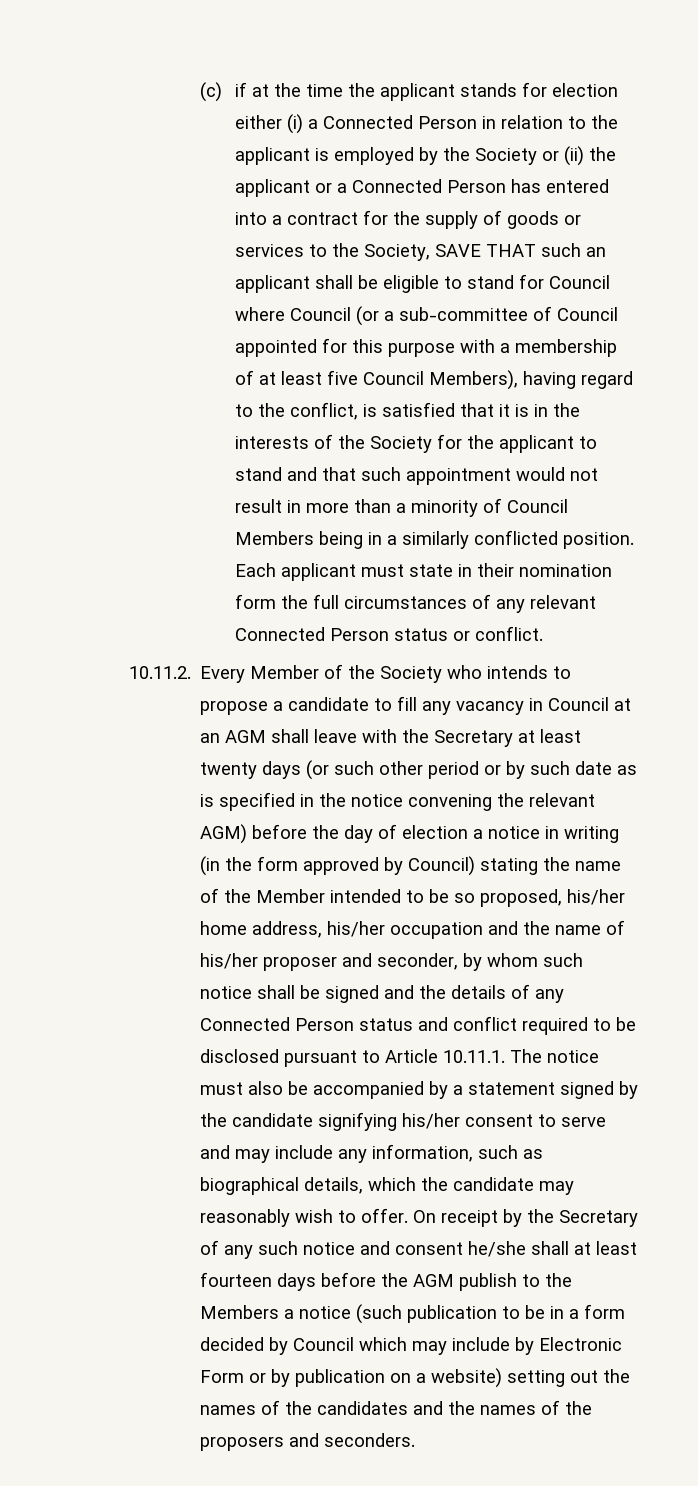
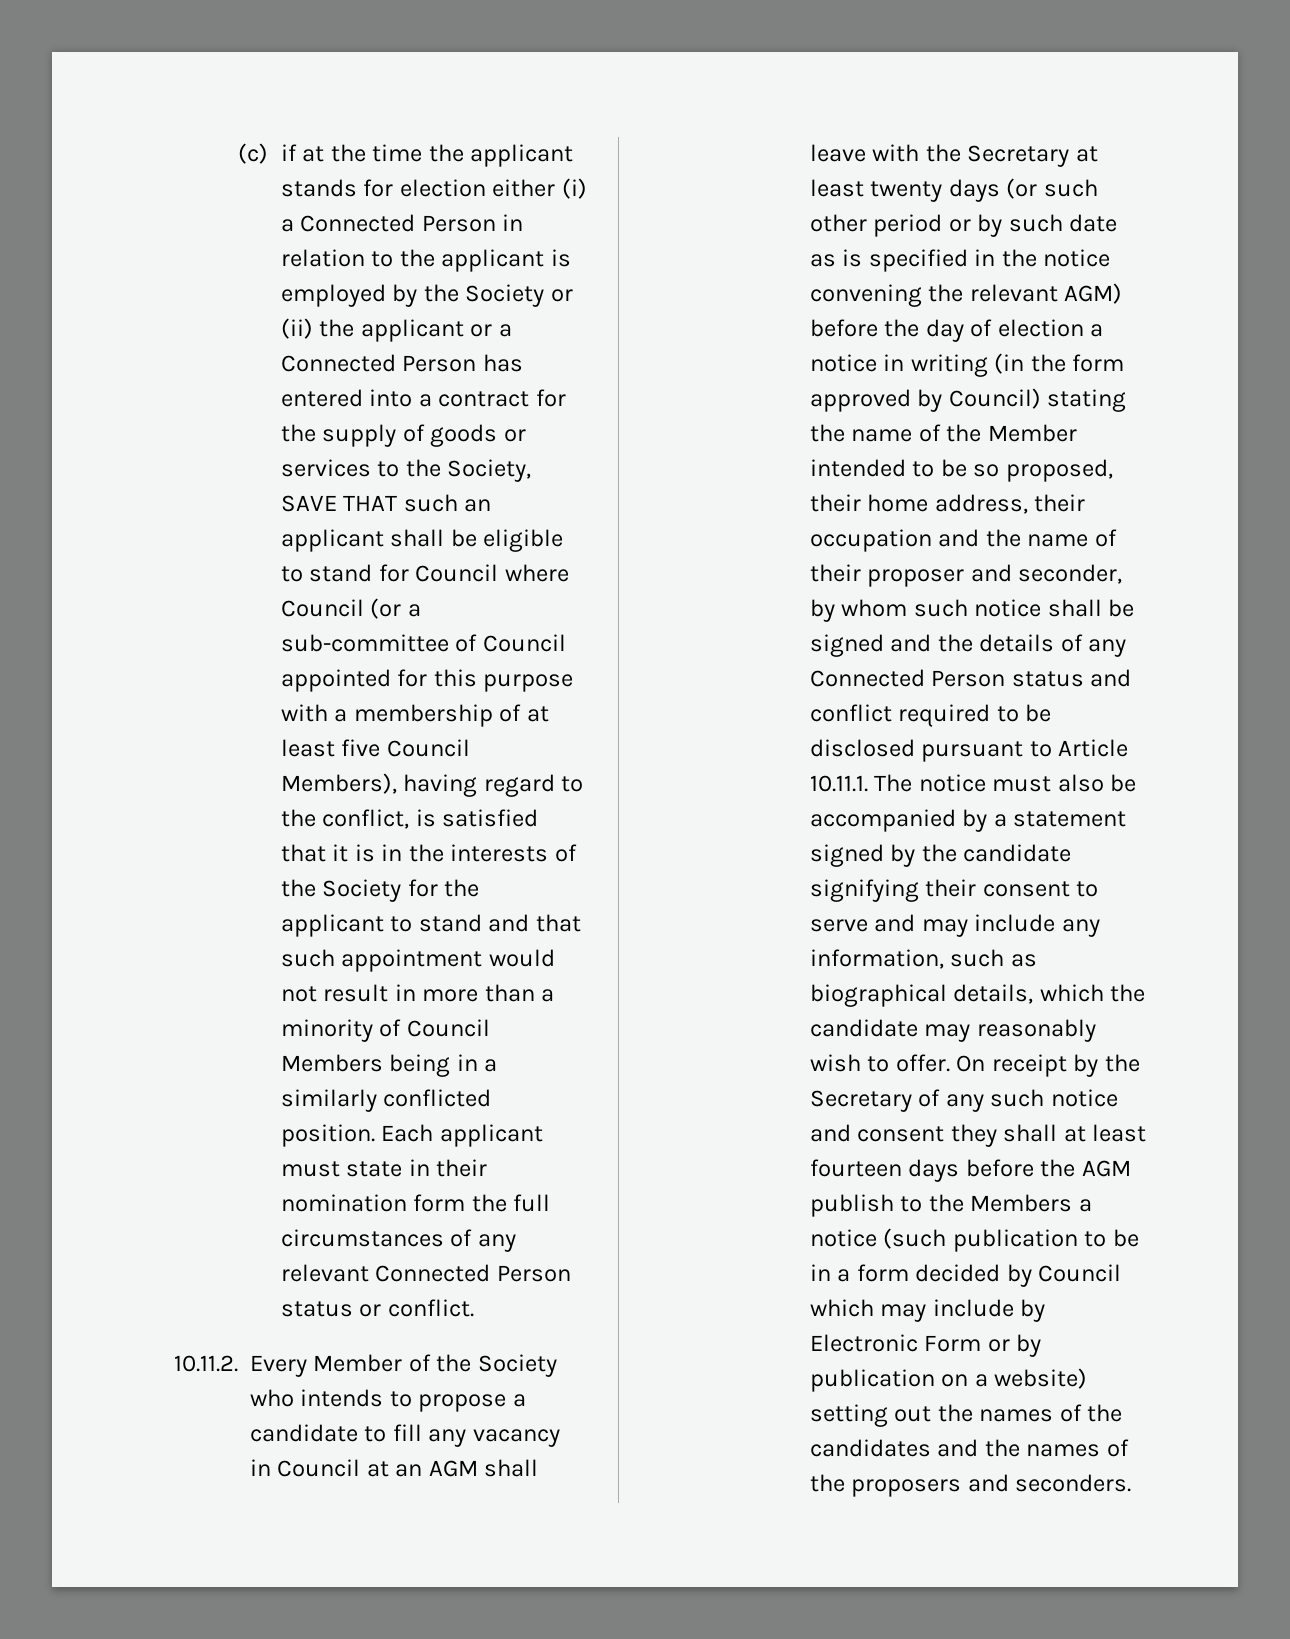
- 10.11.2. Every Member of the Society who intends to propose a candidate to fill any vacancy in Council at an AGM shall leave with the Secretary at least twenty days (or such other period or by such date as is specified in the notice convening the relevant AGM) before the day of election a notice in writing (in the form approved by Council) stating the name of the Member intended to be so proposed, his/her home address, his/her occupation and the name of his/her proposer and seconder, by whom such notice shall be signed and the details of any Connected Person status and conflict required to be disclosed pursuant to Article 10.11.1. The notice must also be accompanied by a statement signed by the candidate signifying his/her consent to serve and may include any information, such as biographical details, which the candidate may reasonably wish to offer.
+ 10.11.2. Every Member of the Society who intends to propose a candidate to fill any vacancy in Council at an AGM shall leave with the Secretary at least twenty days (or such other period or by such date as is specified in the notice convening the relevant AGM) before the day of election a notice in writing (in the form approved by Council) stating the name of the Member intended to be so proposed, their home address, their occupation and the name of their proposer and seconder, by whom such notice shall be signed and the details of any Connected Person status and conflict required to be disclosed pursuant to Article 10.11.1. The notice must also be accompanied by a statement signed by the candidate signifying their consent to serve and may include any information, such as biographical details, which the candidate may reasonably wish to offer.
- On receipt by the Secretary of any such notice and consent he/she shall at least fourteen days before the AGM publish to the Members a notice (such publication to be in a form decided by Council which may include by Electronic Form or by publication on a website) setting out the names of the candidates and the names of the proposers and seconders.
+ On receipt by the Secretary of any such notice and consent they shall at least fourteen days before the AGM publish to the Members a notice (such publication to be in a form decided by Council which may include by Electronic Form or by publication on a website) setting out the names of the candidates and the names of the proposers and seconders.

